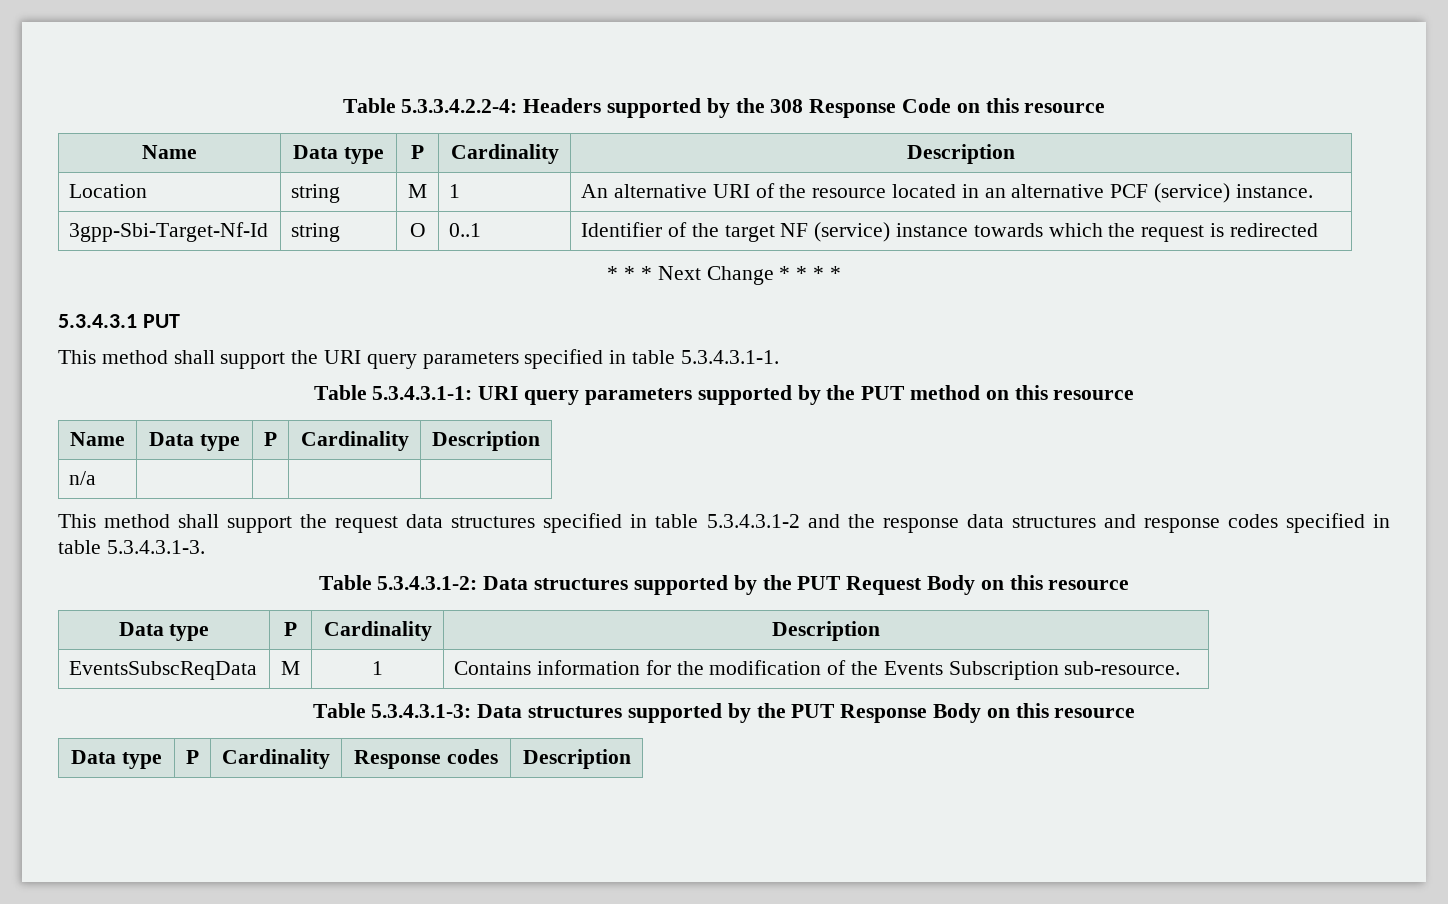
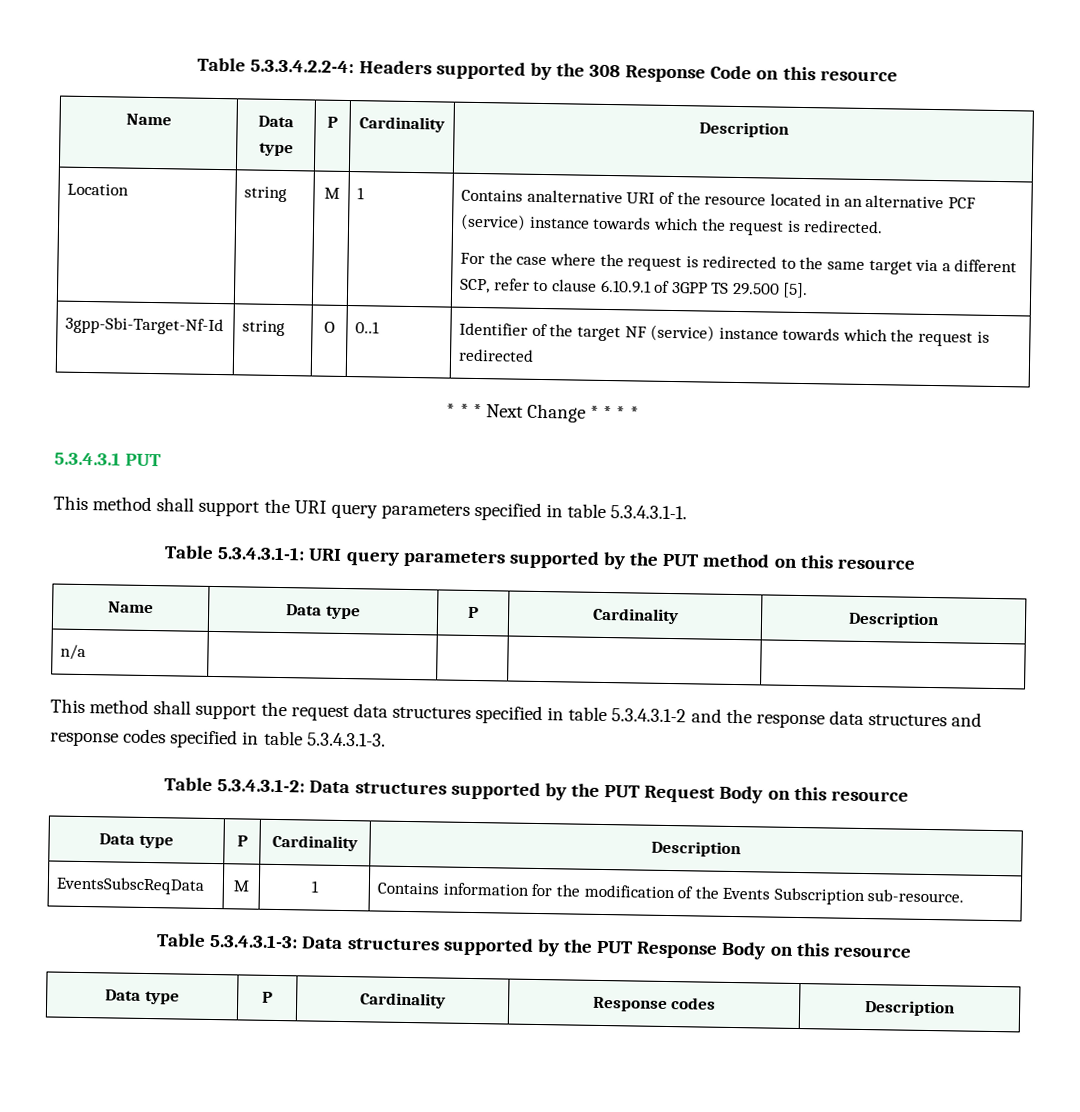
- An alternative URI of the resource located in an alternative PCF (service) instance.
+ Contains analternative URI of the resource located in an alternative PCF (service) instance towards which the request is redirected.
+ For the case where the request is redirected to the same target via a different SCP, refer to clause 6.10.9.1 of 3GPP TS 29.500 [5].

